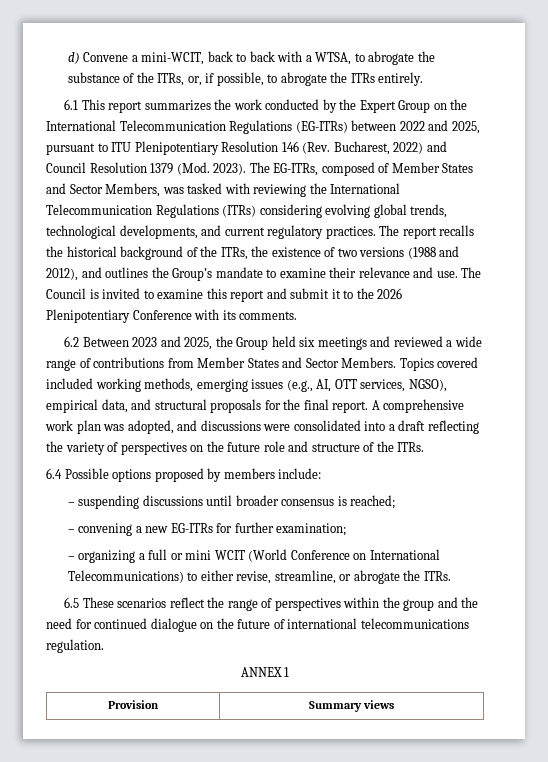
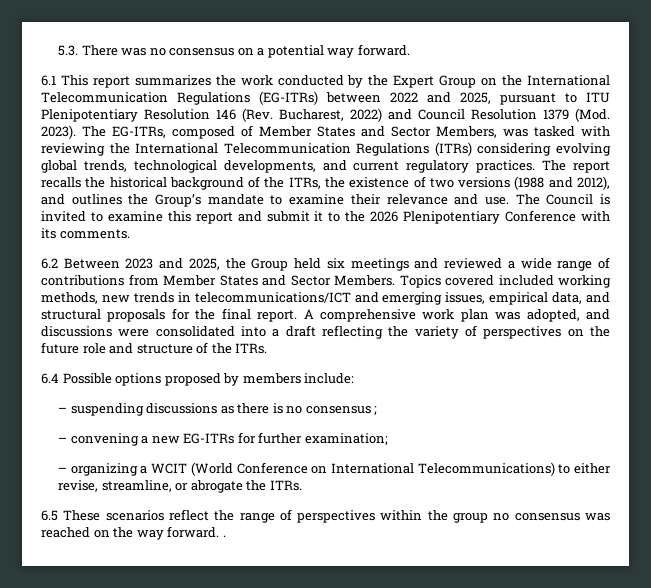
- d) Convene a mini-WCIT, back to back with a WTSA, to abrogate the substance of the ITRs, or, if possible, to abrogate the ITRs entirely.
+ 5.3. There was no consensus on a potential way forward.
- Topics covered included working methods, emerging issues (e.g., AI, OTT services, NGSO), empirical data, and structural proposals for the final report.
+ Topics covered included working methods, new trends in telecommunications/ICT and emerging issues, empirical data, and structural proposals for the final report.
- – suspending discussions until broader consensus is reached;
+ – suspending discussions as there is no consensus ;
- – organizing a full or mini WCIT (World Conference on International Telecommunications) to either revise, streamline, or abrogate the ITRs.
+ – organizing a WCIT (World Conference on International Telecommunications) to either revise, streamline, or abrogate the ITRs.
- 6.5 These scenarios reflect the range of perspectives within the group and the need for continued dialogue on the future of international telecommunications regulation.
- ANNEX 1
- Provision | Summary views
+ 6.5 These scenarios reflect the range of perspectives within the group no consensus was reached on the way forward. .

